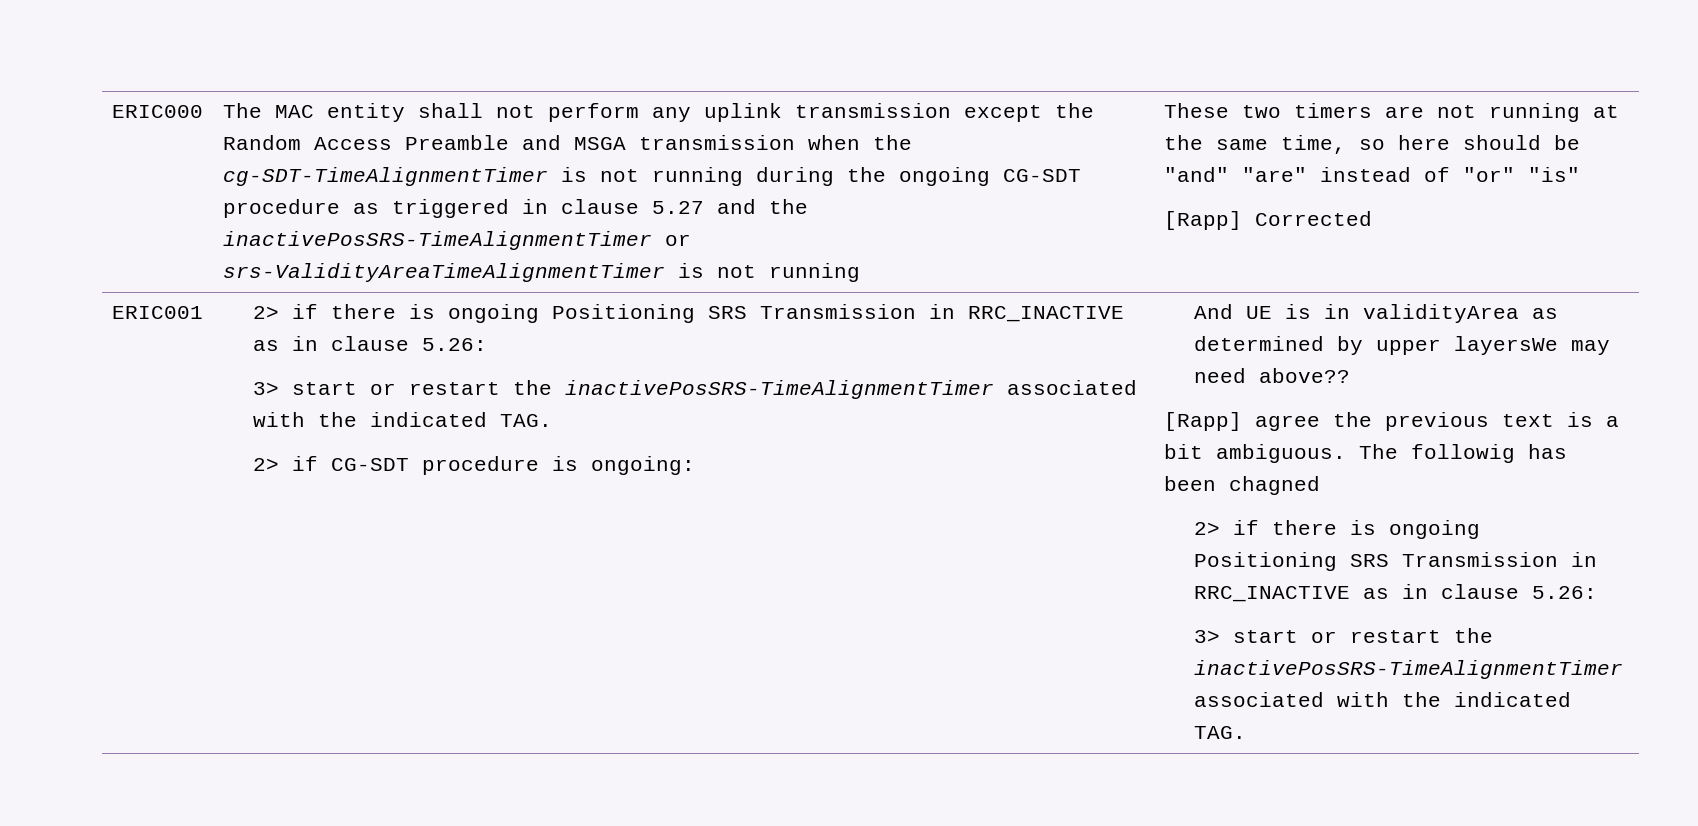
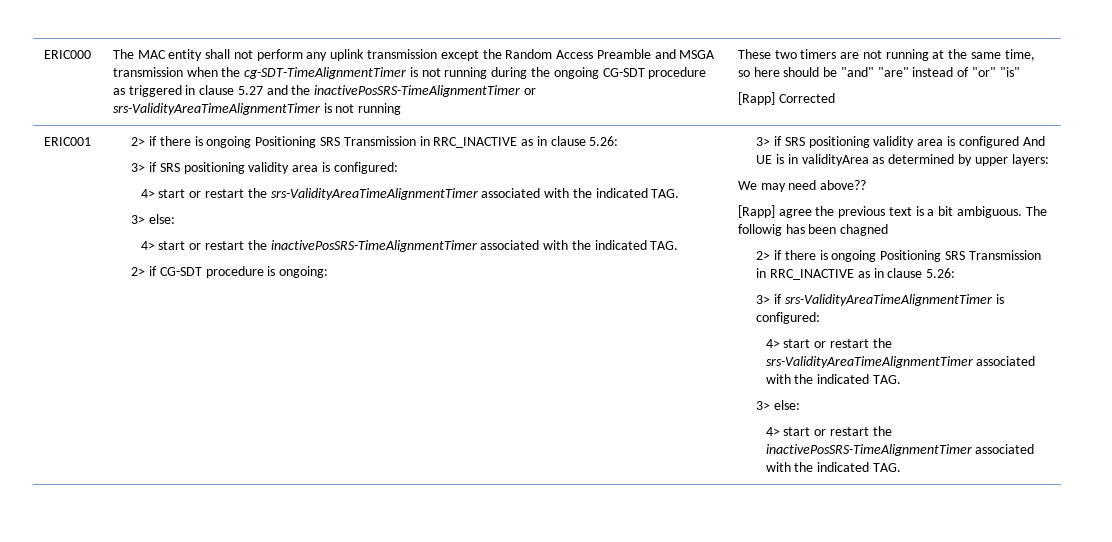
  ERIC001 | 2> if there is ongoing Positioning SRS Transmission in RRC_INACTIVE as in clause 5.26:
- 3> start or restart the inactivePosSRS-TimeAlignmentTimer associated with the indicated TAG.
+ 3> if SRS positioning validity area is configured:
+ 4> start or restart the srs-ValidityAreaTimeAlignmentTimer associated with the indicated TAG.
+ 3> else:
+ 4> start or restart the inactivePosSRS-TimeAlignmentTimer associated with the indicated TAG.
- And UE is in validityArea as determined by upper layersWe may need above??
+ 3> if SRS positioning validity area is configured And UE is in validityArea as determined by upper layers:
+ We may need above??
  The followig has been chagned
  2> if there is ongoing Positioning SRS Transmission in RRC_INACTIVE as in clause 5.26:
- 3> start or restart the inactivePosSRS-TimeAlignmentTimer associated with the indicated TAG.
+ 3> if srs-ValidityAreaTimeAlignmentTimer is configured:
+ 4> start or restart the srs-ValidityAreaTimeAlignmentTimer associated with the indicated TAG.
+ 3> else:
+ 4> start or restart the inactivePosSRS-TimeAlignmentTimer associated with the indicated TAG.

